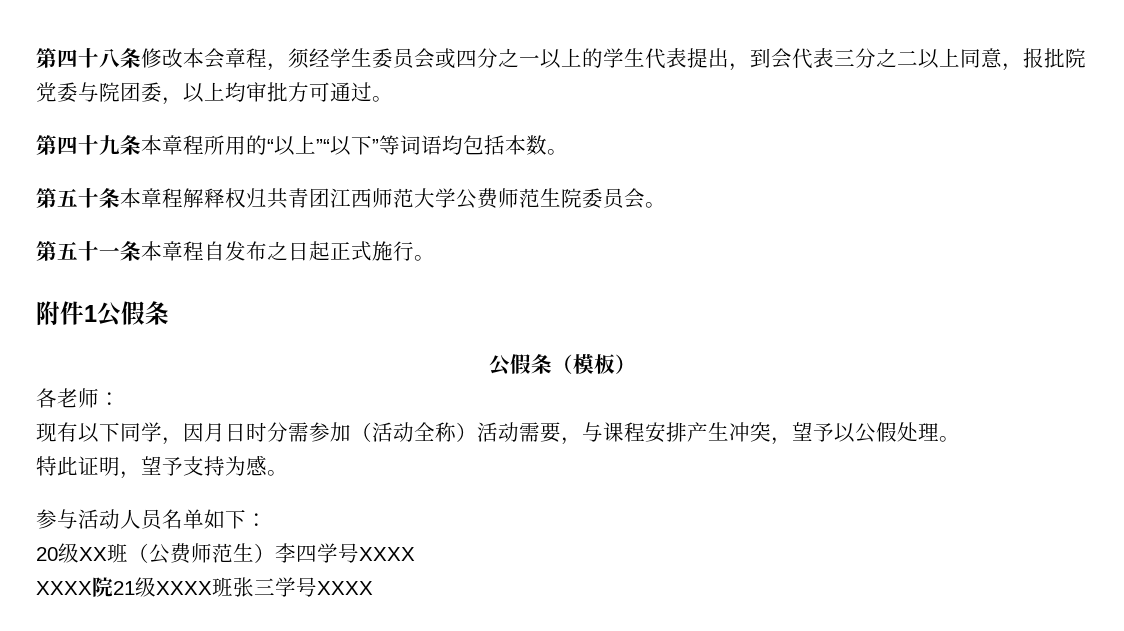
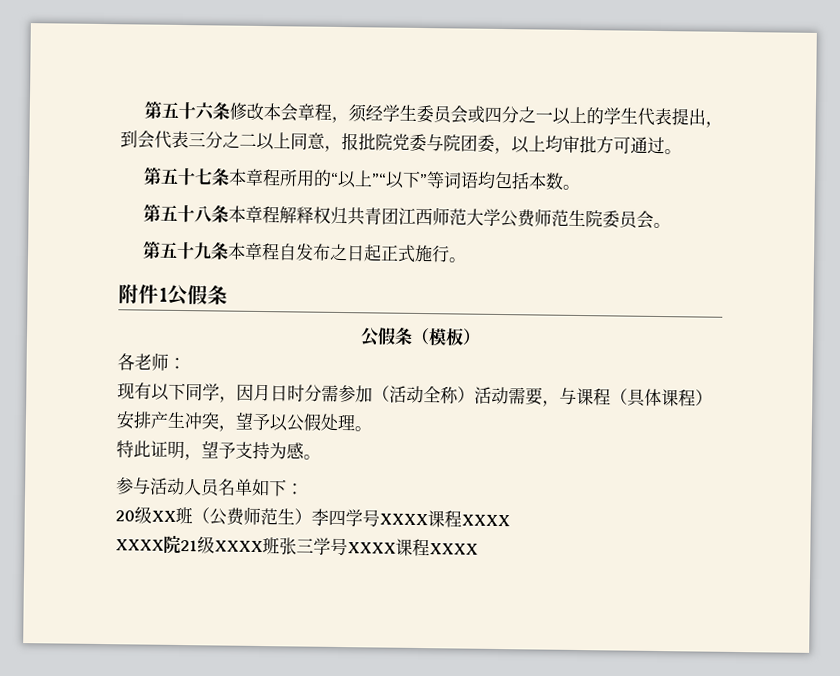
- 第四十八条修改本会章程，须经学生委员会或四分之一以上的学生代表提出，到会代表三分之二以上同意，报批院党委与院团委，以上均审批方可通过。
+ 第五十六条修改本会章程，须经学生委员会或四分之一以上的学生代表提出，到会代表三分之二以上同意，报批院党委与院团委，以上均审批方可通过。
- 第四十九条本章程所用的“以上”“以下”等词语均包括本数。
+ 第五十七条本章程所用的“以上”“以下”等词语均包括本数。
- 第五十条本章程解释权归共青团江西师范大学公费师范生院委员会。
+ 第五十八条本章程解释权归共青团江西师范大学公费师范生院委员会。
- 第五十一条本章程自发布之日起正式施行。
+ 第五十九条本章程自发布之日起正式施行。
- 现有以下同学，因月日时分需参加（活动全称）活动需要，与课程安排产生冲突，望予以公假处理。
+ 现有以下同学，因月日时分需参加（活动全称）活动需要，与课程（具体课程）安排产生冲突，望予以公假处理。
- 20级XX班（公费师范生）李四学号XXXX
+ 20级XX班（公费师范生）李四学号XXXX课程XXXX
- XXXX院21级XXXX班张三学号XXXX
+ XXXX院21级XXXX班张三学号XXXX课程XXXX

